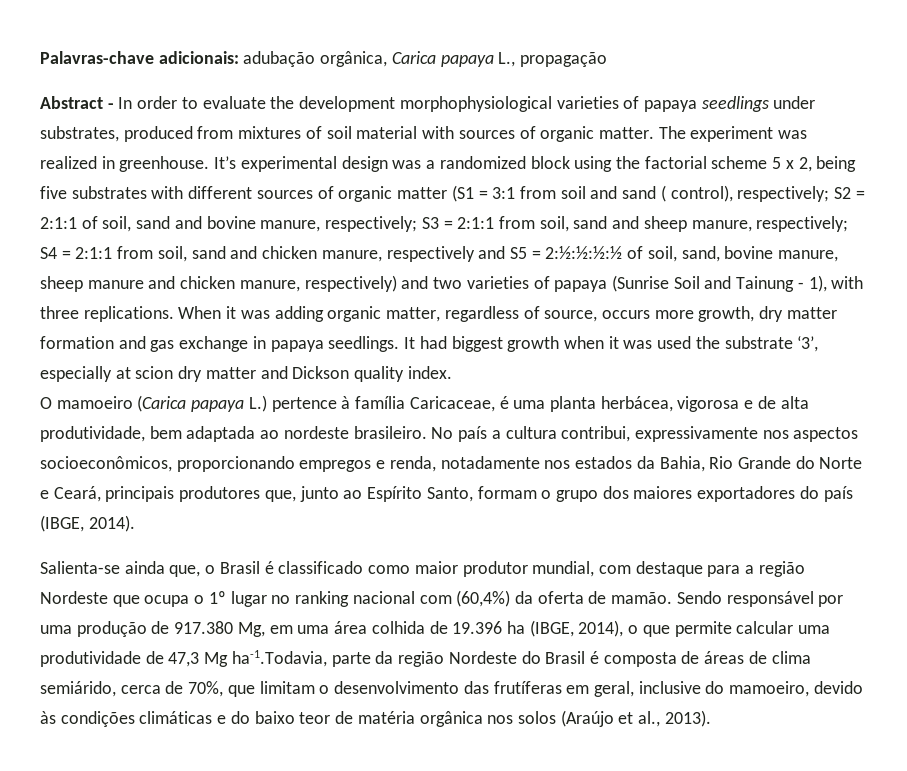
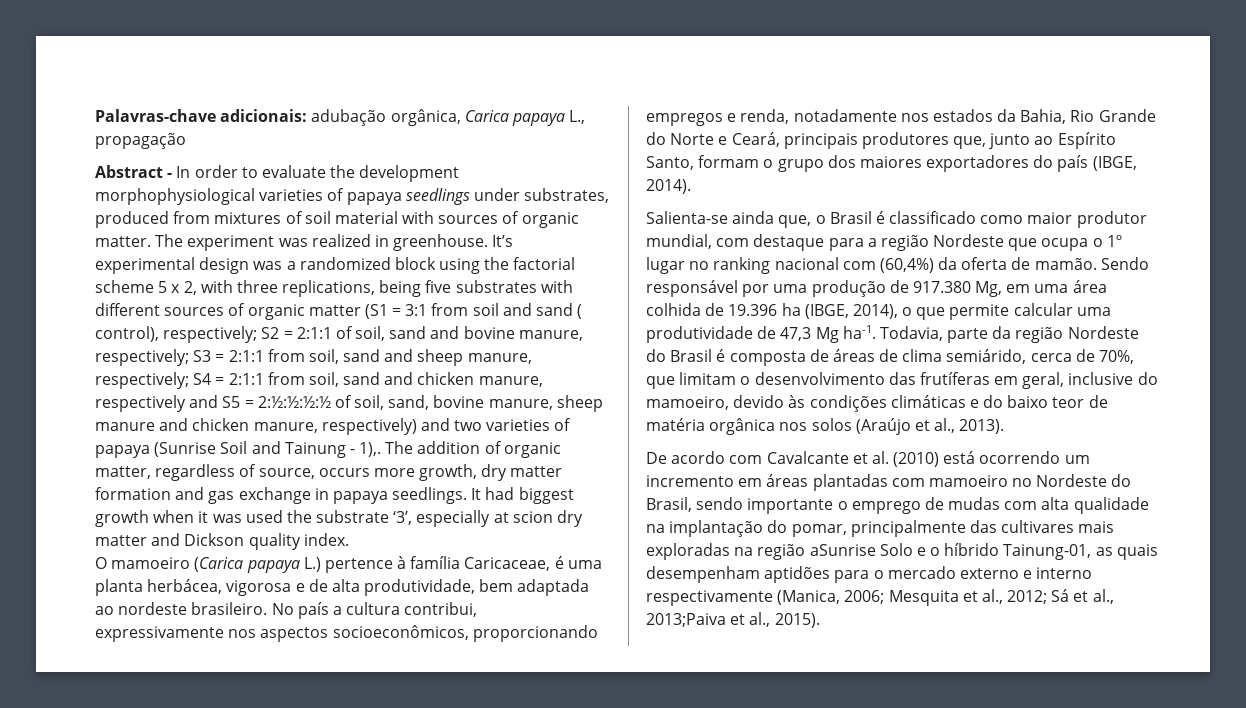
- It’s experimental design was a randomized block using the factorial scheme 5 x 2, being five substrates with different sources of organic matter (S1 = 3:1 from soil and sand ( control), respectively;
+ It’s experimental design was a randomized block using the factorial scheme 5 x 2, with three replications, being five substrates with different sources of organic matter (S1 = 3:1 from soil and sand ( control), respectively;
- S4 = 2:1:1 from soil, sand and chicken manure, respectively and S5 = 2:½:½:½:½ of soil, sand, bovine manure, sheep manure and chicken manure, respectively) and two varieties of papaya (Sunrise Soil and Tainung - 1), with three replications. When it was adding organic matter, regardless of source, occurs more growth, dry matter formation and gas exchange in papaya seedlings.
+ S4 = 2:1:1 from soil, sand and chicken manure, respectively and S5 = 2:½:½:½:½ of soil, sand, bovine manure, sheep manure and chicken manure, respectively) and two varieties of papaya (Sunrise Soil and Tainung - 1),. The addition of organic matter, regardless of source, occurs more growth, dry matter formation and gas exchange in papaya seedlings.
- Sendo responsável por uma produção de 917.380 Mg, em uma área colhida de 19.396 ha (IBGE, 2014), o que permite calcular uma produtividade de 47,3 Mg ha-1.Todavia, parte da região Nordeste do Brasil é composta de áreas de clima semiárido, cerca de 70%, que limitam o desenvolvimento das frutíferas em geral, inclusive do mamoeiro, devido às condições climáticas e do baixo teor de matéria orgânica nos solos (Araújo et al., 2013).
+ Sendo responsável por uma produção de 917.380 Mg, em uma área colhida de 19.396 ha (IBGE, 2014), o que permite calcular uma produtividade de 47,3 Mg ha-1. Todavia, parte da região Nordeste do Brasil é composta de áreas de clima semiárido, cerca de 70%, que limitam o desenvolvimento das frutíferas em geral, inclusive do mamoeiro, devido às condições climáticas e do baixo teor de matéria orgânica nos solos (Araújo et al., 2013).
+ De acordo com Cavalcante et al. (2010) está ocorrendo um incremento em áreas plantadas com mamoeiro no Nordeste do Brasil, sendo importante o emprego de mudas com alta qualidade na implantação do pomar, principalmente das cultivares mais exploradas na região aSunrise Solo e o híbrido Tainung-01, as quais desempenham aptidões para o mercado externo e interno respectivamente (Manica, 2006; Mesquita et al., 2012; Sá et al., 2013;Paiva et al., 2015).

